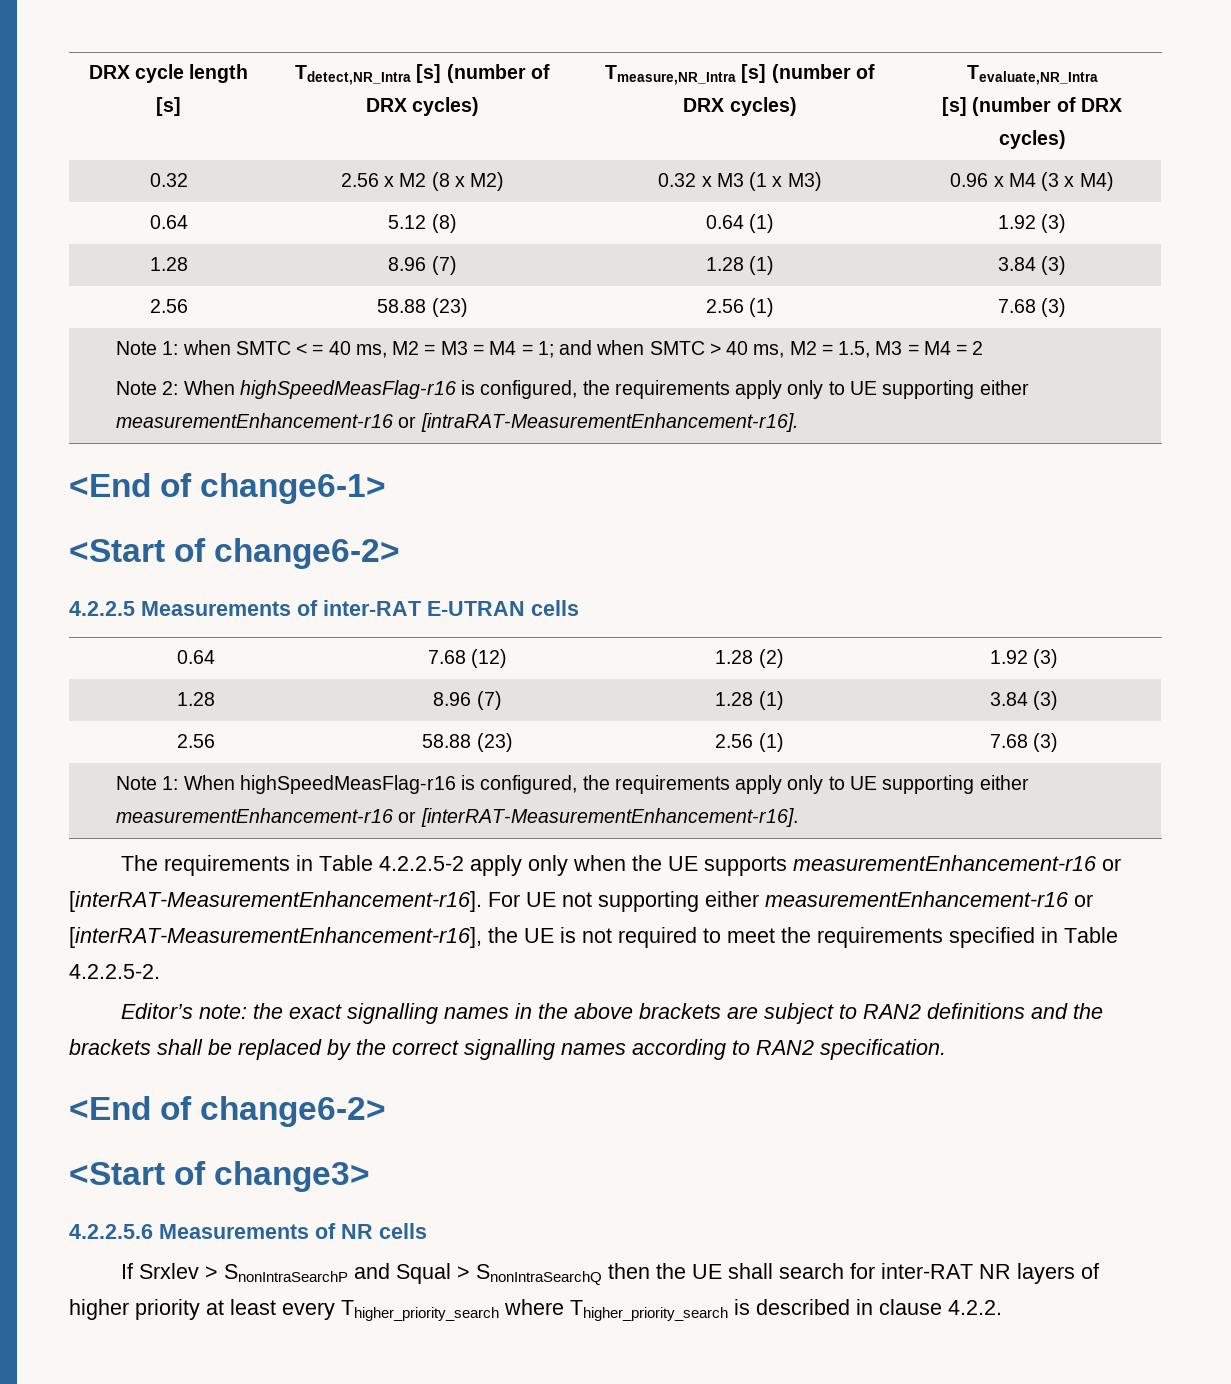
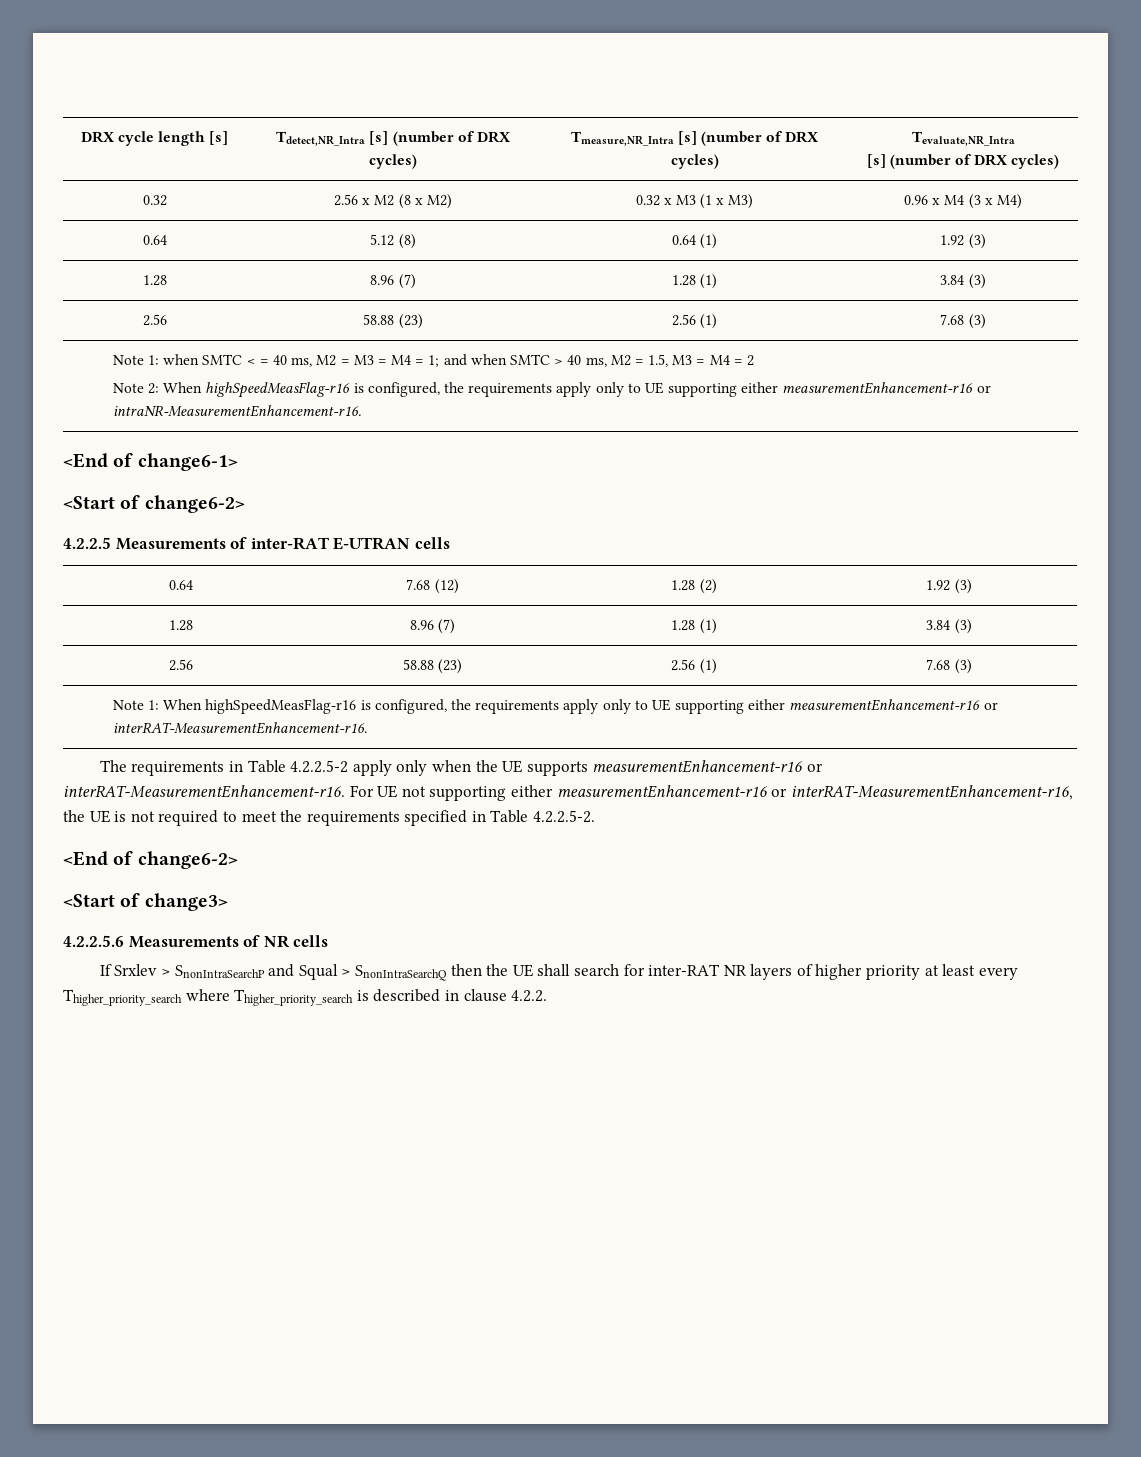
- Note 2: When highSpeedMeasFlag-r16 is configured, the requirements apply only to UE supporting either measurementEnhancement-r16 or [intraRAT-MeasurementEnhancement-r16].
+ Note 2: When highSpeedMeasFlag-r16 is configured, the requirements apply only to UE supporting either measurementEnhancement-r16 or intraNR-MeasurementEnhancement-r16.
- Note 1: When highSpeedMeasFlag-r16 is configured, the requirements apply only to UE supporting either measurementEnhancement-r16 or [interRAT-MeasurementEnhancement-r16].
+ Note 1: When highSpeedMeasFlag-r16 is configured, the requirements apply only to UE supporting either measurementEnhancement-r16 or interRAT-MeasurementEnhancement-r16.
- The requirements in Table 4.2.2.5-2 apply only when the UE supports measurementEnhancement-r16 or [interRAT-MeasurementEnhancement-r16].
+ The requirements in Table 4.2.2.5-2 apply only when the UE supports measurementEnhancement-r16 or interRAT-MeasurementEnhancement-r16.
- For UE not supporting either measurementEnhancement-r16 or [interRAT-MeasurementEnhancement-r16], the UE is not required to meet the requirements specified in Table 4.2.2.5-2.
+ For UE not supporting either measurementEnhancement-r16 or interRAT-MeasurementEnhancement-r16, the UE is not required to meet the requirements specified in Table 4.2.2.5-2.
- Editor’s note: the exact signalling names in the above brackets are subject to RAN2 definitions and the brackets shall be replaced by the correct signalling names according to RAN2 specification.

